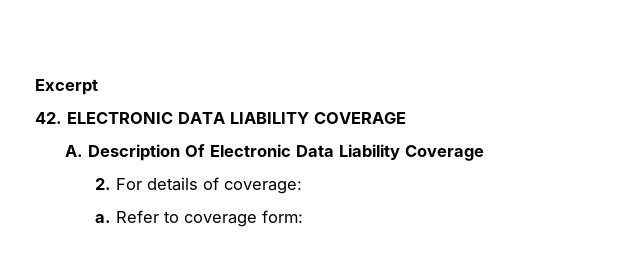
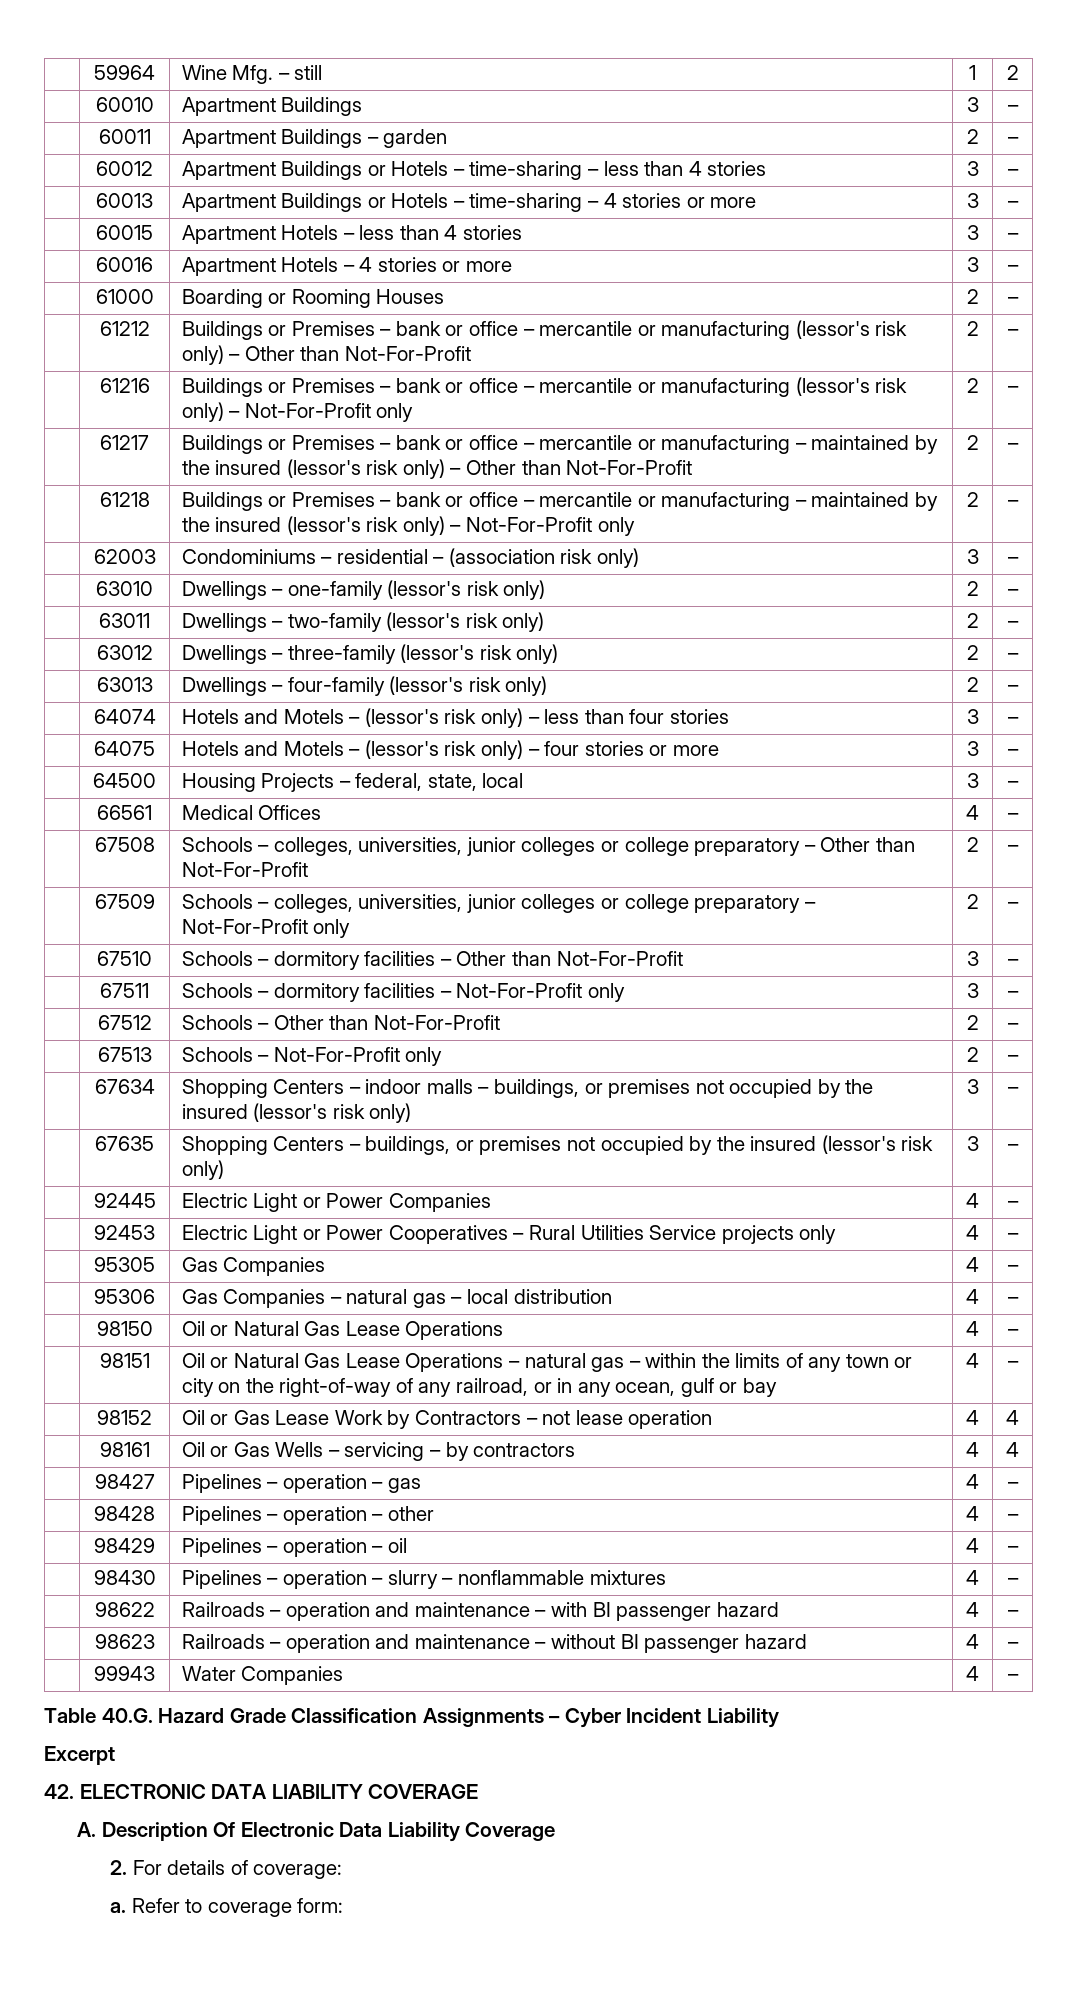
+ | 59964 | Wine Mfg. – still | 1 | 2
+ | 60010 | Apartment Buildings | 3 | –
+ | 60011 | Apartment Buildings – garden | 2 | –
+ | 60012 | Apartment Buildings or Hotels – time-sharing – less than 4 stories | 3 | –
+ | 60013 | Apartment Buildings or Hotels – time-sharing – 4 stories or more | 3 | –
+ | 60015 | Apartment Hotels – less than 4 stories | 3 | –
+ | 60016 | Apartment Hotels – 4 stories or more | 3 | –
+ | 61000 | Boarding or Rooming Houses | 2 | –
+ | 61212 | Buildings or Premises – bank or office – mercantile or manufacturing (lessor's risk only) – Other than Not-For-Profit | 2 | –
+ | 61216 | Buildings or Premises – bank or office – mercantile or manufacturing (lessor's risk only) – Not-For-Profit only | 2 | –
+ | 61217 | Buildings or Premises – bank or office – mercantile or manufacturing – maintained by the insured (lessor's risk only) – Other than Not-For-Profit | 2 | –
+ | 61218 | Buildings or Premises – bank or office – mercantile or manufacturing – maintained by the insured (lessor's risk only) – Not-For-Profit only | 2 | –
+ | 62003 | Condominiums – residential – (association risk only) | 3 | –
+ | 63010 | Dwellings – one-family (lessor's risk only) | 2 | –
+ | 63011 | Dwellings – two-family (lessor's risk only) | 2 | –
+ | 63012 | Dwellings – three-family (lessor's risk only) | 2 | –
+ | 63013 | Dwellings – four-family (lessor's risk only) | 2 | –
+ | 64074 | Hotels and Motels – (lessor's risk only) – less than four stories | 3 | –
+ | 64075 | Hotels and Motels – (lessor's risk only) – four stories or more | 3 | –
+ | 64500 | Housing Projects – federal, state, local | 3 | –
+ | 66561 | Medical Offices | 4 | –
+ | 67508 | Schools – colleges, universities, junior colleges or college preparatory – Other than Not-For-Profit | 2 | –
+ | 67509 | Schools – colleges, universities, junior colleges or college preparatory – Not-For-Profit only | 2 | –
+ | 67510 | Schools – dormitory facilities – Other than Not-For-Profit | 3 | –
+ | 67511 | Schools – dormitory facilities – Not-For-Profit only | 3 | –
+ | 67512 | Schools – Other than Not-For-Profit | 2 | –
+ | 67513 | Schools – Not-For-Profit only | 2 | –
+ | 67634 | Shopping Centers – indoor malls – buildings, or premises not occupied by the insured (lessor's risk only) | 3 | –
+ | 67635 | Shopping Centers – buildings, or premises not occupied by the insured (lessor's risk only) | 3 | –
+ | 92445 | Electric Light or Power Companies | 4 | –
+ | 92453 | Electric Light or Power Cooperatives – Rural Utilities Service projects only | 4 | –
+ | 95305 | Gas Companies | 4 | –
+ | 95306 | Gas Companies – natural gas – local distribution | 4 | –
+ | 98150 | Oil or Natural Gas Lease Operations | 4 | –
+ | 98151 | Oil or Natural Gas Lease Operations – natural gas – within the limits of any town or city on the right-of-way of any railroad, or in any ocean, gulf or bay | 4 | –
+ | 98152 | Oil or Gas Lease Work by Contractors – not lease operation | 4 | 4
+ | 98161 | Oil or Gas Wells – servicing – by contractors | 4 | 4
+ | 98427 | Pipelines – operation – gas | 4 | –
+ | 98428 | Pipelines – operation – other | 4 | –
+ | 98429 | Pipelines – operation – oil | 4 | –
+ | 98430 | Pipelines – operation – slurry – nonflammable mixtures | 4 | –
+ | 98622 | Railroads – operation and maintenance – with BI passenger hazard | 4 | –
+ | 98623 | Railroads – operation and maintenance – without BI passenger hazard | 4 | –
+ | 99943 | Water Companies | 4 | –
+ Table 40.G. Hazard Grade Classification Assignments – Cyber Incident Liability

